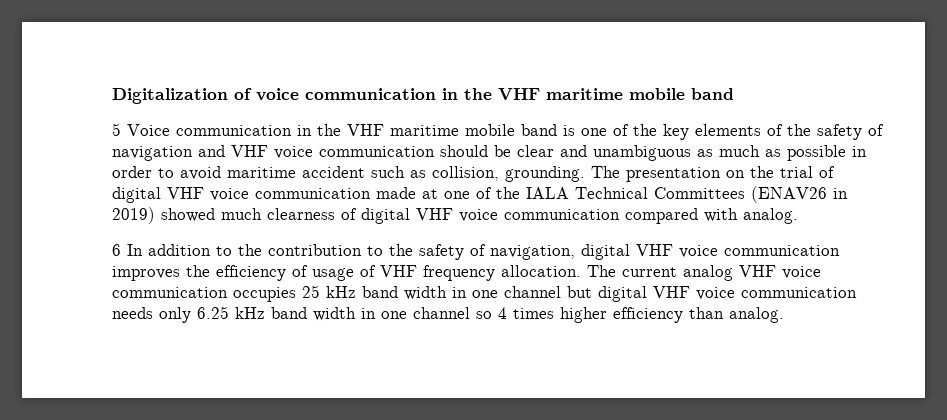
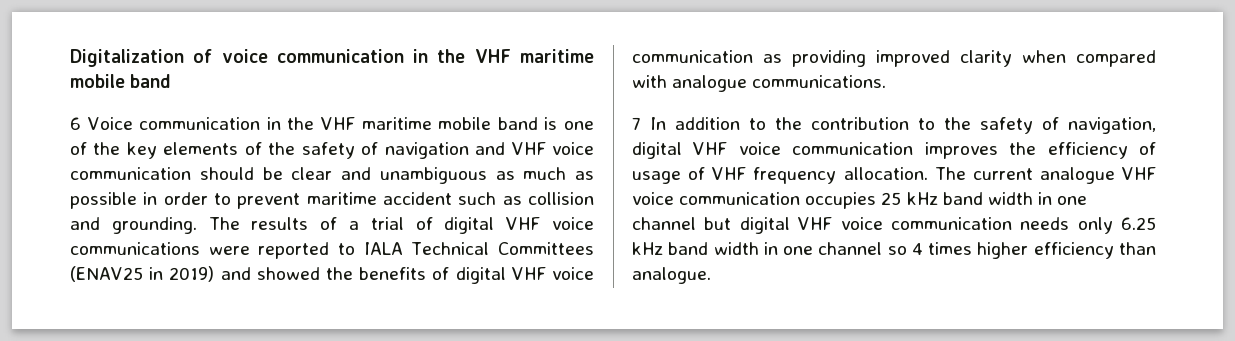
- 5 Voice communication in the VHF maritime mobile band is one of the key elements of the safety of navigation and VHF voice communication should be clear and unambiguous as much as possible in order to avoid maritime accident such as collision, grounding. The presentation on the trial of digital VHF voice communication made at one of the IALA Technical Committees (ENAV26 in 2019) showed much clearness of digital VHF voice communication compared with analog.
- 6 In addition to the contribution to the safety of navigation, digital VHF voice communication improves the efficiency of usage of VHF frequency allocation.
+ 6 Voice communication in the VHF maritime mobile band is one of the key elements of the safety of navigation and VHF voice communication should be clear and unambiguous as much as possible in order to prevent maritime accident such as collision and grounding. The results of a trial of digital VHF voice communications were reported to IALA Technical Committees (ENAV25 in 2019) and showed the benefits of digital VHF voice communication as providing improved clarity when compared with analogue communications.
+ 7 In addition to the contribution to the safety of navigation, digital VHF voice communication improves the efficiency of usage of VHF frequency allocation.
- The current analog VHF voice communication occupies 25 kHz band width in one channel but digital VHF voice communication needs only 6.25 kHz band width in one channel so 4 times higher efficiency than analog.
+ The current analogue VHF voice communication occupies 25 kHz band width in one channel but digital VHF voice communication needs only 6.25 kHz band width in one channel so 4 times higher efficiency than analogue.

